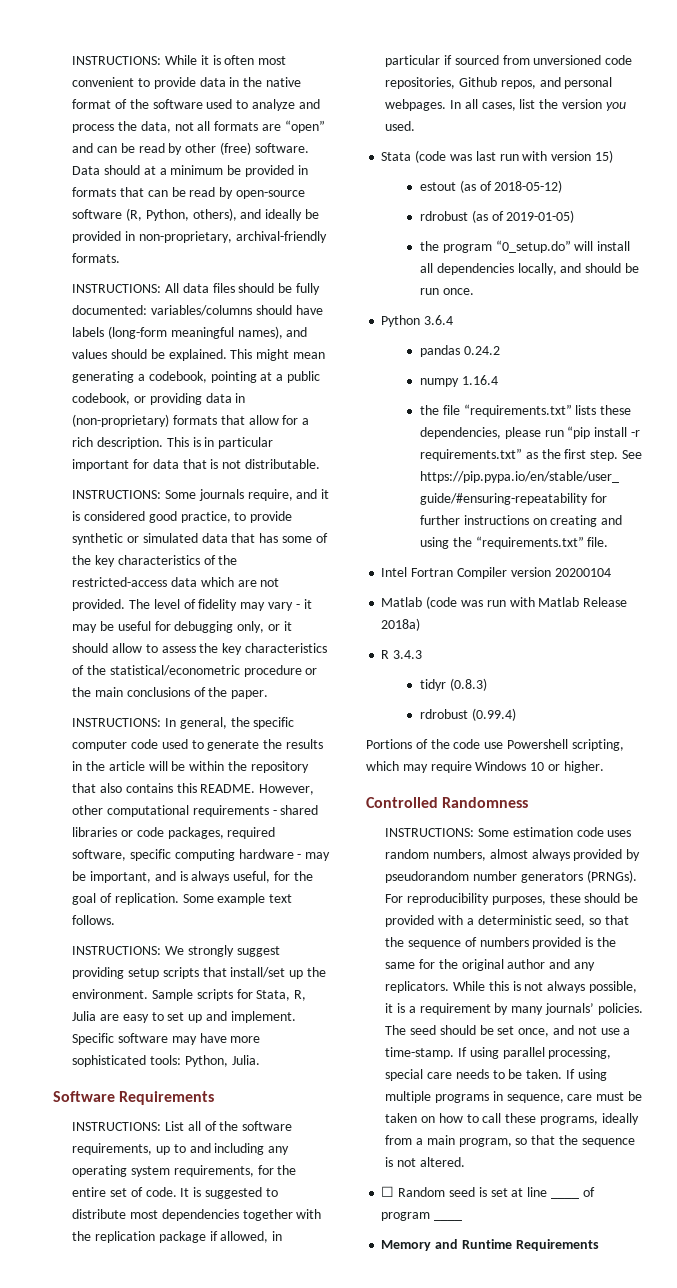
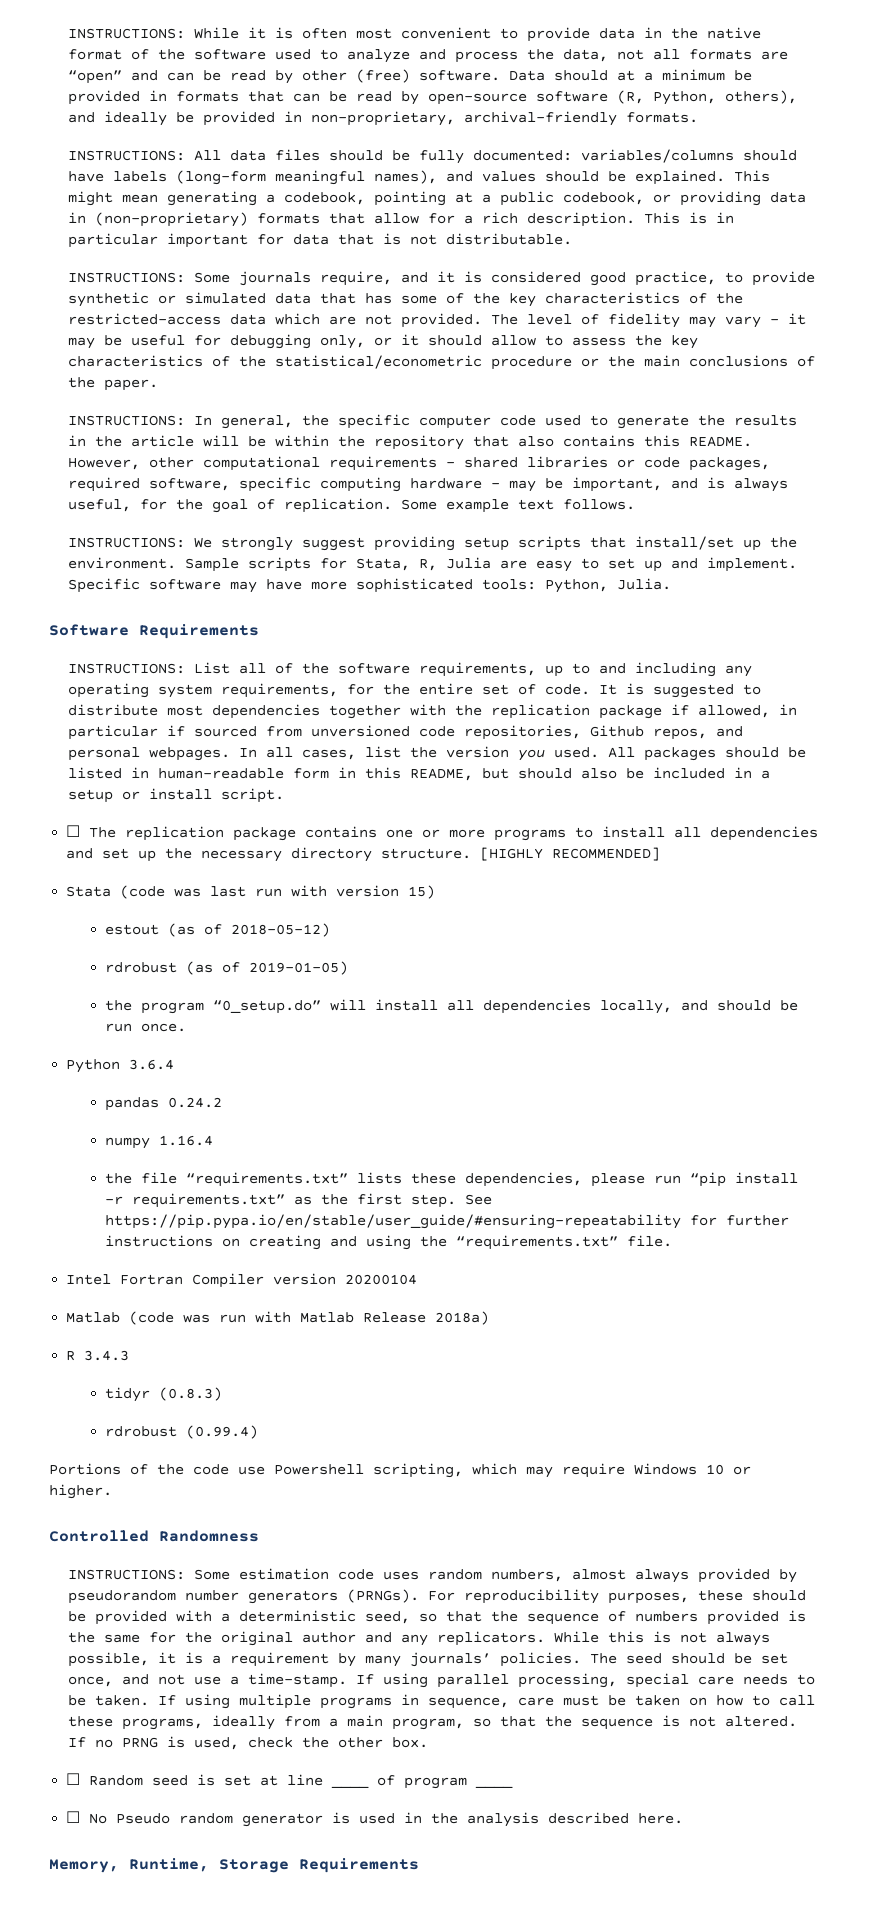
+ All packages should be listed in human-readable form in this README, but should also be included in a setup or install script.
+ ☐ The replication package contains one or more programs to install all dependencies and set up the necessary directory structure. [HIGHLY RECOMMENDED]
+ If no PRNG is used, check the other box.
- Memory and Runtime Requirements
+ ☐ No Pseudo random generator is used in the analysis described here.
+ Memory, Runtime, Storage Requirements

